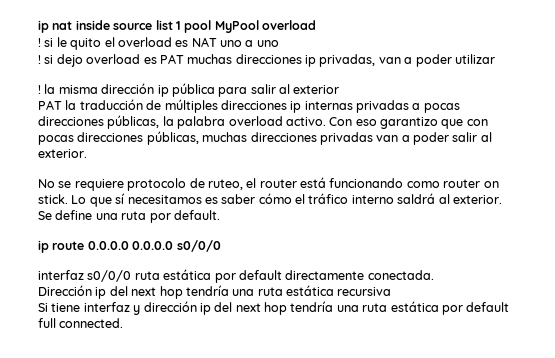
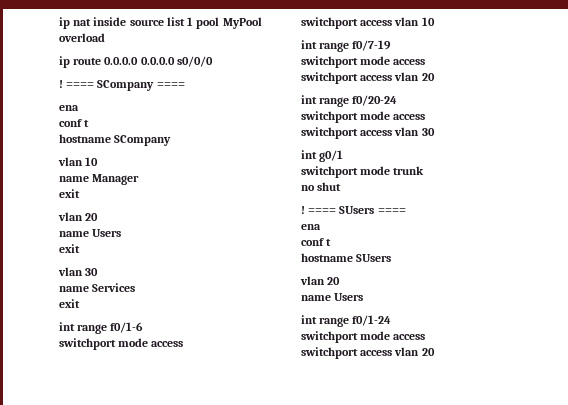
- ! si le quito el overload es NAT uno a uno
- ! si dejo overload es PAT muchas direcciones ip privadas, van a poder utilizar
- ! la misma dirección ip pública para salir al exterior
- PAT la traducción de múltiples direcciones ip internas privadas a pocas direcciones públicas, la palabra overload activo. Con eso garantizo que con pocas direcciones públicas, muchas direcciones privadas van a poder salir al exterior.
- No se requiere protocolo de ruteo, el router está funcionando como router on stick. Lo que sí necesitamos es saber cómo el tráfico interno saldrá al exterior. Se define una ruta por default.
- interfaz s0/0/0 ruta estática por default directamente conectada.
- Dirección ip del next hop tendría una ruta estática recursiva
- Si tiene interfaz y dirección ip del next hop tendría una ruta estática por default full connected.
+ ! ==== SCompany ====
+ ena
+ conf t
+ hostname SCompany
+ vlan 10
+ name Manager
+ exit
+ vlan 20
+ name Users
+ exit
+ vlan 30
+ name Services
+ exit
+ int range f0/1-6
+ switchport mode access
+ switchport access vlan 10
+ int range f0/7-19
+ switchport mode access
+ switchport access vlan 20
+ int range f0/20-24
+ switchport mode access
+ switchport access vlan 30
+ int g0/1
+ switchport mode trunk
+ no shut
+ ! ==== SUsers ====
+ ena
+ conf t
+ hostname SUsers
+ vlan 20
+ name Users
+ int range f0/1-24
+ switchport mode access
+ switchport access vlan 20

